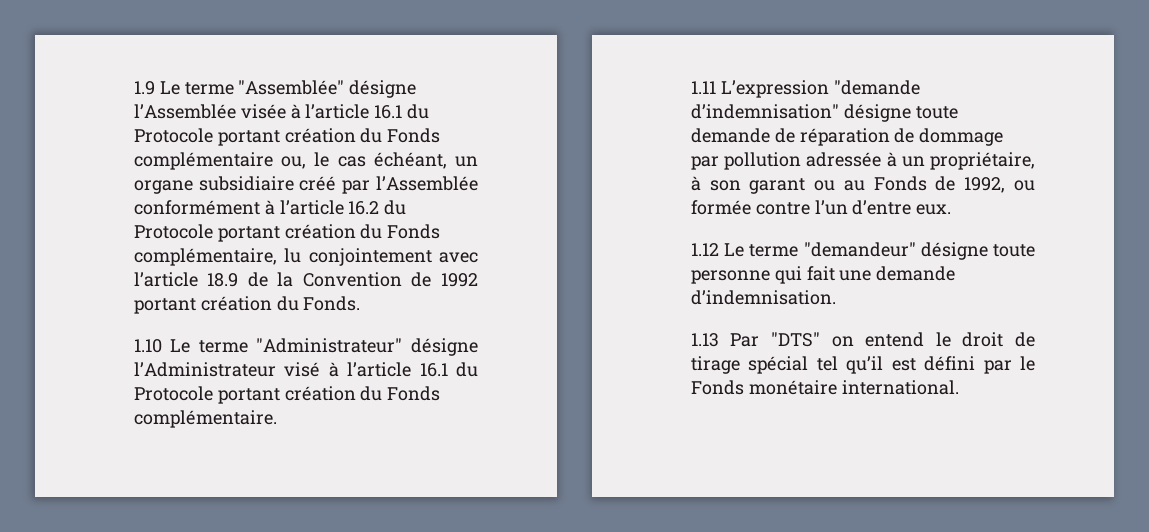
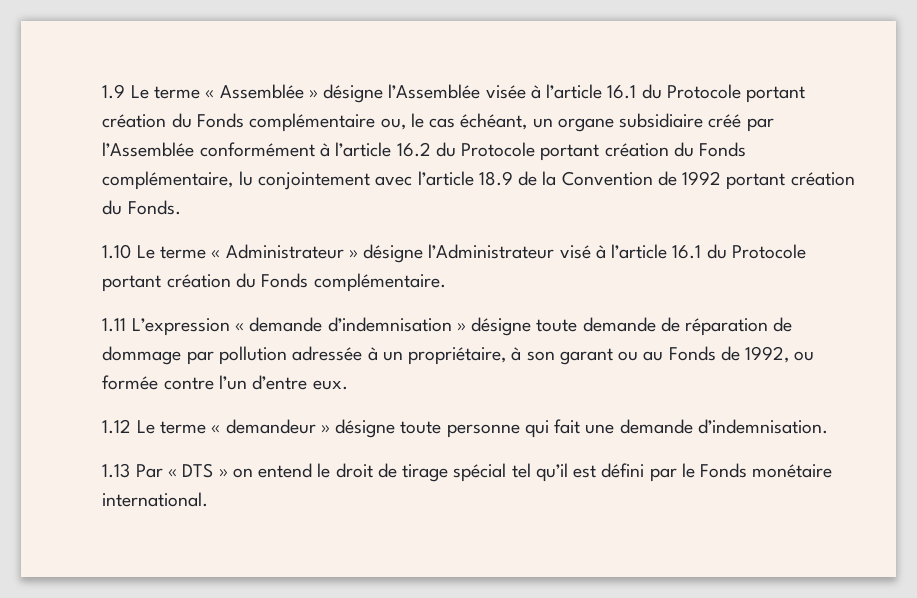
- 1.9 Le terme "Assemblée" désigne l’Assemblée visée à l’article 16.1 du Protocole portant création du Fonds complémentaire ou, le cas échéant, un organe subsidiaire créé par l’Assemblée conformément à l’article 16.2 du Protocole portant création du Fonds complémentaire, lu conjointement avec l’article 18.9 de la Convention de 1992 portant création du Fonds.
+ 1.9 Le terme « Assemblée » désigne l’Assemblée visée à l’article 16.1 du Protocole portant création du Fonds complémentaire ou, le cas échéant, un organe subsidiaire créé par l’Assemblée conformément à l’article 16.2 du Protocole portant création du Fonds complémentaire, lu conjointement avec l’article 18.9 de la Convention de 1992 portant création du Fonds.
- 1.10 Le terme "Administrateur" désigne l’Administrateur visé à l’article 16.1 du Protocole portant création du Fonds complémentaire.
+ 1.10 Le terme « Administrateur » désigne l’Administrateur visé à l’article 16.1 du Protocole portant création du Fonds complémentaire.
- 1.11 L’expression "demande d’indemnisation" désigne toute demande de réparation de dommage par pollution adressée à un propriétaire, à son garant ou au Fonds de 1992, ou formée contre l’un d’entre eux.
+ 1.11 L’expression « demande d’indemnisation » désigne toute demande de réparation de dommage par pollution adressée à un propriétaire, à son garant ou au Fonds de 1992, ou formée contre l’un d’entre eux.
- 1.12 Le terme "demandeur" désigne toute personne qui fait une demande d’indemnisation.
+ 1.12 Le terme « demandeur » désigne toute personne qui fait une demande d’indemnisation.
- 1.13 Par "DTS" on entend le droit de tirage spécial tel qu’il est défini par le Fonds monétaire international.
+ 1.13 Par « DTS » on entend le droit de tirage spécial tel qu’il est défini par le Fonds monétaire international.

